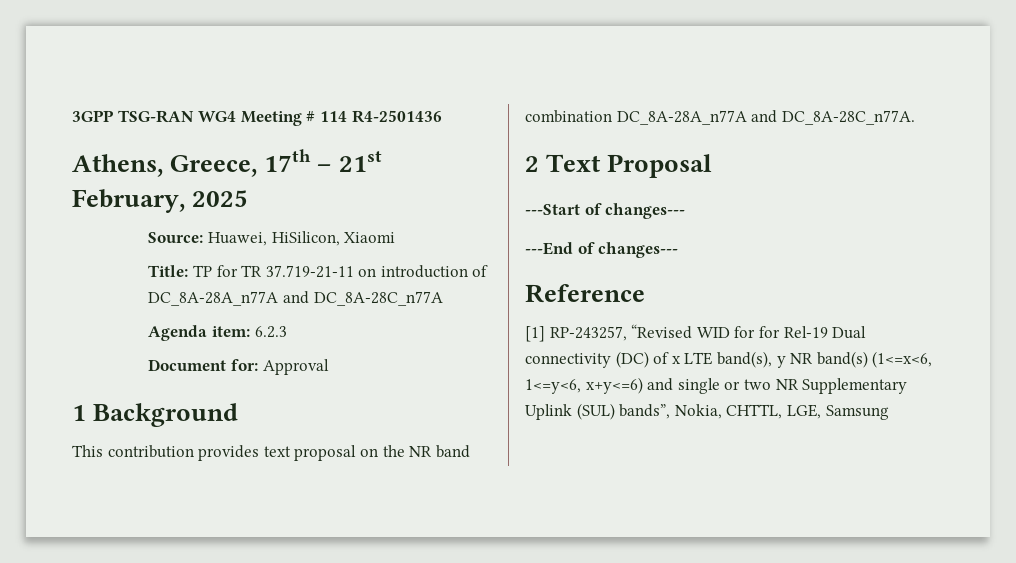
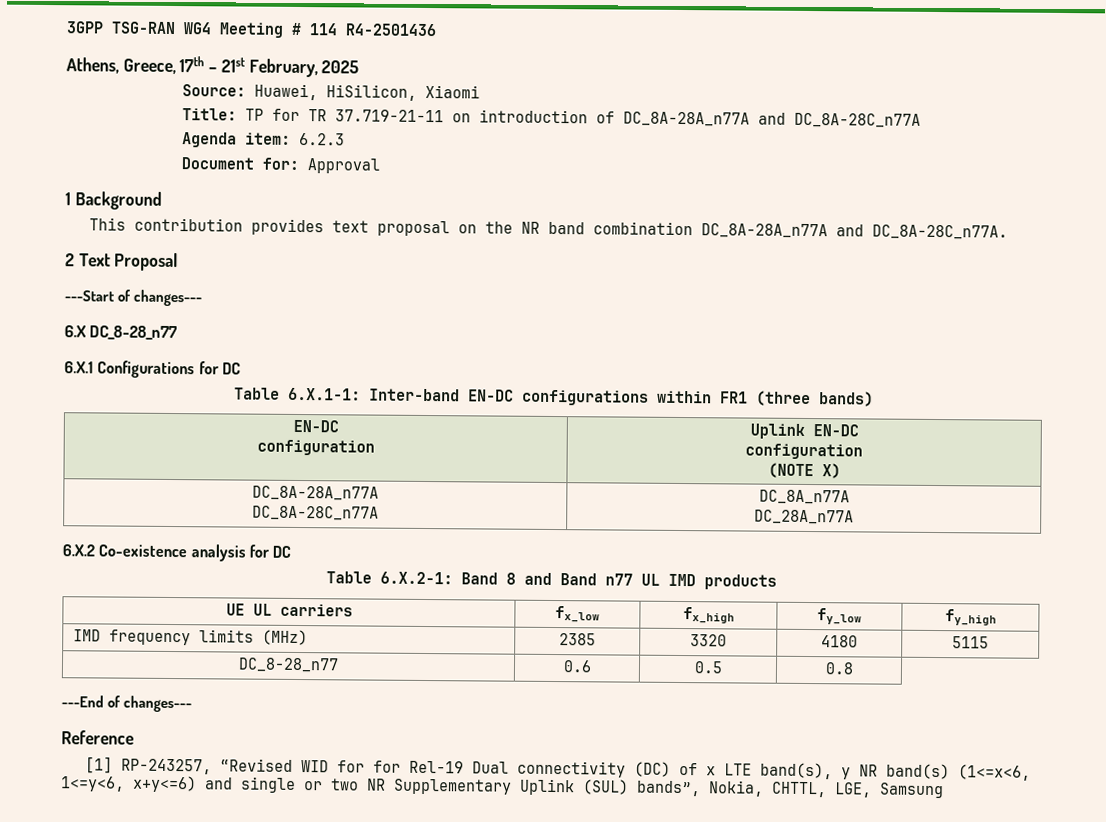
+ 6.X DC_8-28_n77
+ 6.X.1 Configurations for DC
+ Table 6.X.1-1: Inter-band EN-DC configurations within FR1 (three bands)
+ EN-DC
+ configuration | Uplink EN-DC
+ configuration
+ (NOTE X)
+ DC_8A-28A_n77A
+ DC_8A-28C_n77A | DC_8A_n77A
+ DC_28A_n77A
+ 6.X.2 Co-existence analysis for DC
+ Table 6.X.2-1: Band 8 and Band n77 UL IMD products
+ UE UL carriers | fx_low | fx_high | fy_low | fy_high
+ IMD frequency limits (MHz) | 2385 | 3320 | 4180 | 5115
+ DC_8-28_n77 | 0.6 | 0.5 | 0.8

